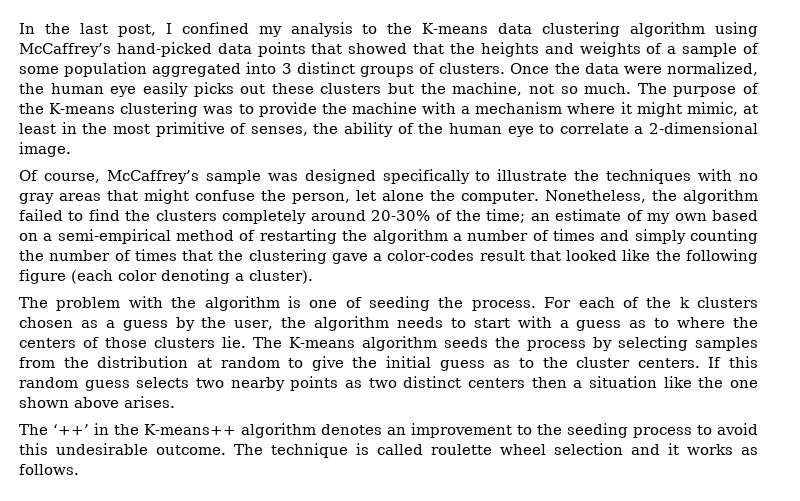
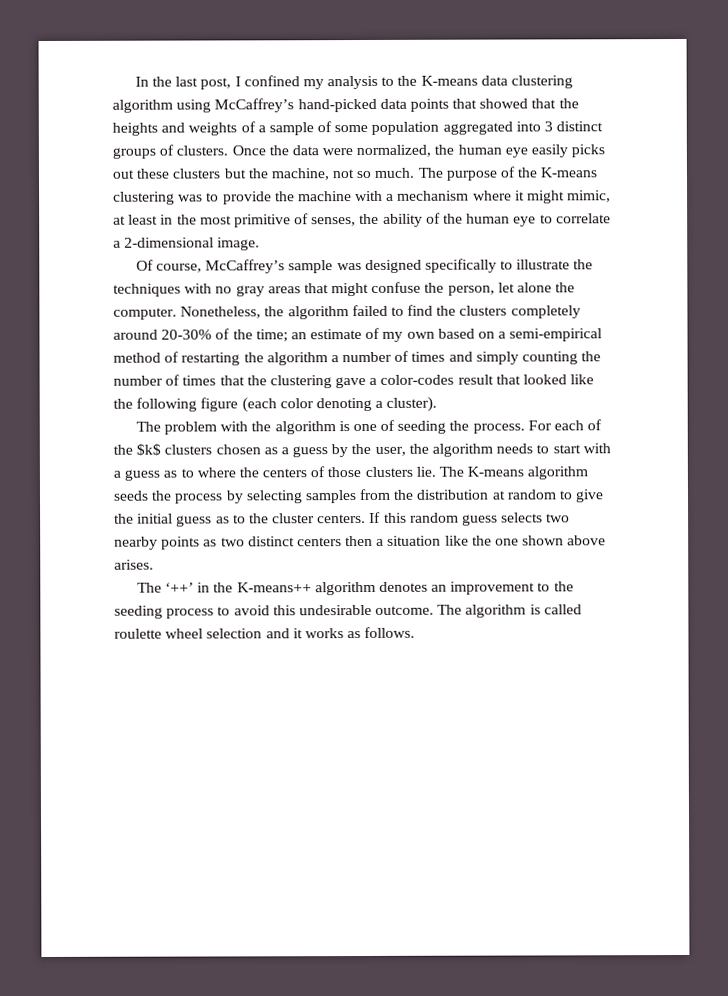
- For each of the k clusters chosen as a guess by the user, the algorithm needs to start with a guess as to where the centers of those clusters lie.
+ For each of the $k$ clusters chosen as a guess by the user, the algorithm needs to start with a guess as to where the centers of those clusters lie.
- The technique is called roulette wheel selection and it works as follows.
+ The algorithm is called roulette wheel selection and it works as follows.

